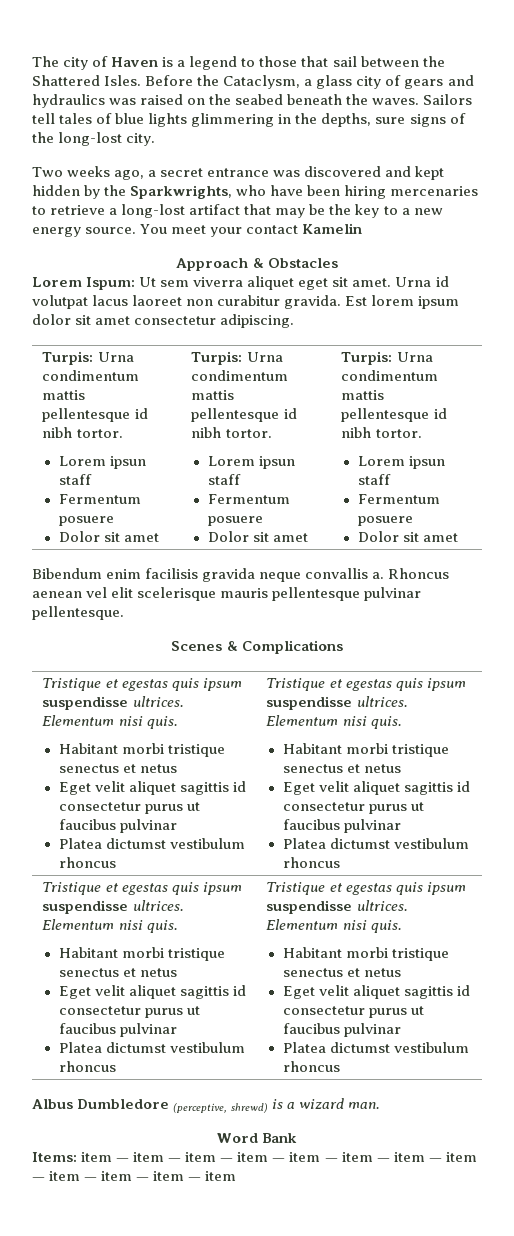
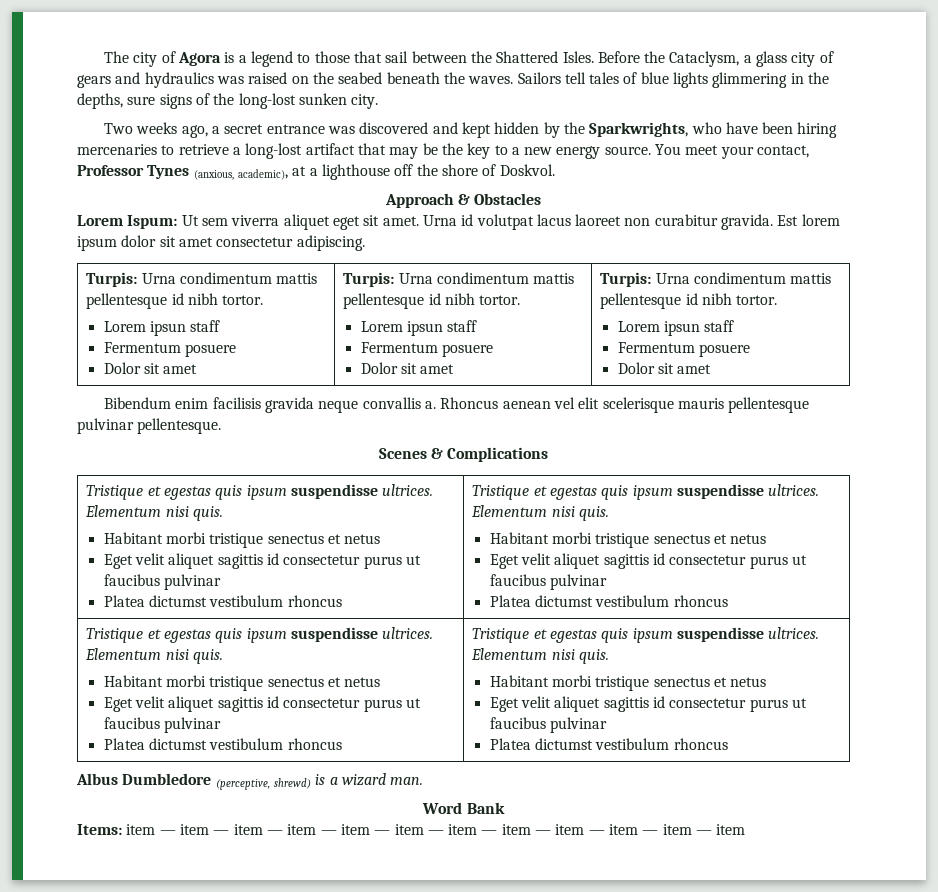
- The city of Haven is a legend to those that sail between the Shattered Isles.
+ The city of Agora is a legend to those that sail between the Shattered Isles.
- Sailors tell tales of blue lights glimmering in the depths, sure signs of the long-lost city.
+ Sailors tell tales of blue lights glimmering in the depths, sure signs of the long-lost sunken city.
- You meet your contact Kamelin
+ You meet your contact, Professor Tynes (anxious, academic), at a lighthouse off the shore of Doskvol.

